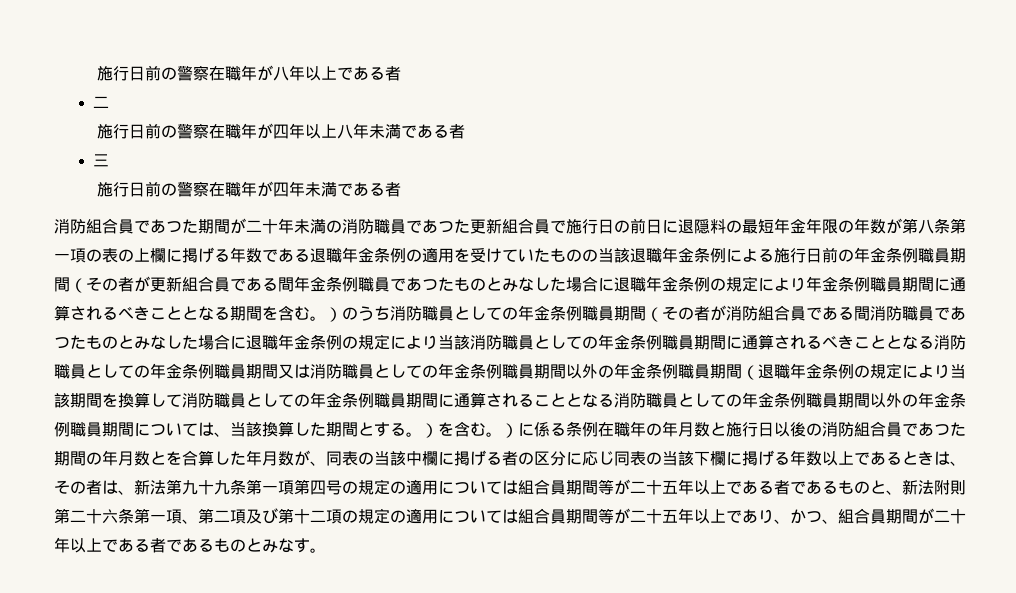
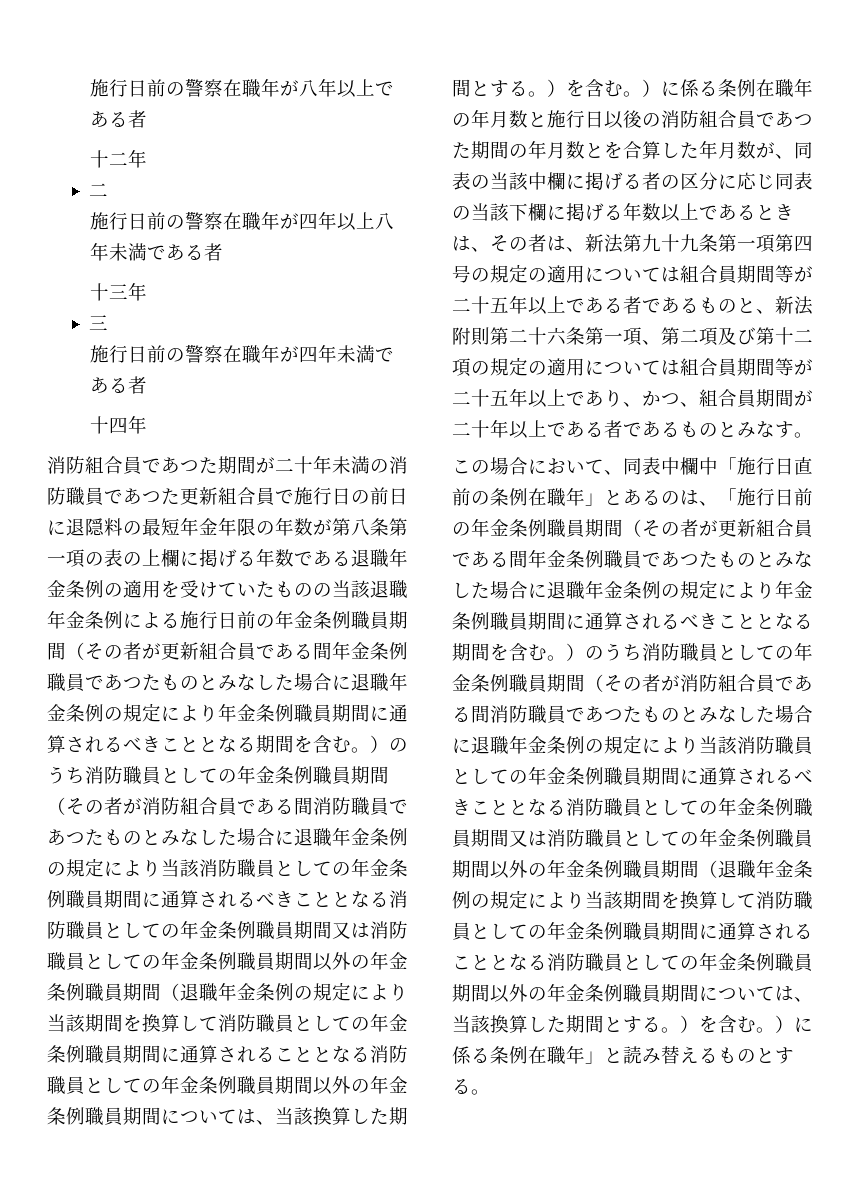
+ 十二年
+ 十三年
+ 十四年
+ この場合において、同表中欄中「施行日直前の条例在職年」とあるのは、「施行日前の年金条例職員期間（その者が更新組合員である間年金条例職員であつたものとみなした場合に退職年金条例の規定により年金条例職員期間に通算されるべきこととなる期間を含む。）のうち消防職員としての年金条例職員期間（その者が消防組合員である間消防職員であつたものとみなした場合に退職年金条例の規定により当該消防職員としての年金条例職員期間に通算されるべきこととなる消防職員としての年金条例職員期間又は消防職員としての年金条例職員期間以外の年金条例職員期間（退職年金条例の規定により当該期間を換算して消防職員としての年金条例職員期間に通算されることとなる消防職員としての年金条例職員期間以外の年金条例職員期間については、当該換算した期間とする。）を含む。）に係る条例在職年」と読み替えるものとする。

